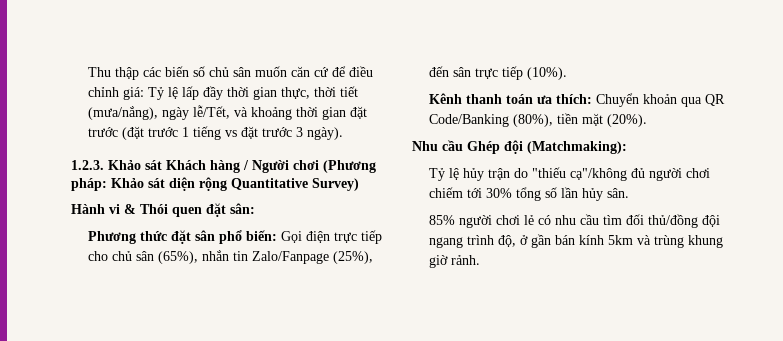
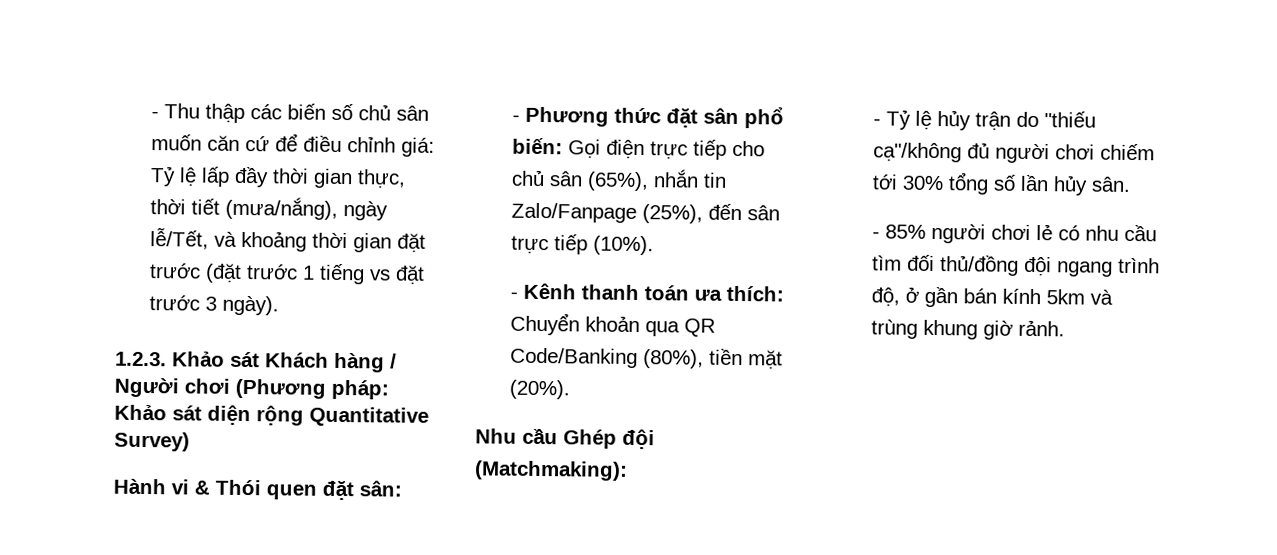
- Thu thập các biến số chủ sân muốn căn cứ để điều chỉnh giá: Tỷ lệ lấp đầy thời gian thực, thời tiết (mưa/nắng), ngày lễ/Tết, và khoảng thời gian đặt trước (đặt trước 1 tiếng vs đặt trước 3 ngày).
+ - Thu thập các biến số chủ sân muốn căn cứ để điều chỉnh giá: Tỷ lệ lấp đầy thời gian thực, thời tiết (mưa/nắng), ngày lễ/Tết, và khoảng thời gian đặt trước (đặt trước 1 tiếng vs đặt trước 3 ngày).
- Phương thức đặt sân phổ biến: Gọi điện trực tiếp cho chủ sân (65%), nhắn tin Zalo/Fanpage (25%), đến sân trực tiếp (10%).
+ - Phương thức đặt sân phổ biến: Gọi điện trực tiếp cho chủ sân (65%), nhắn tin Zalo/Fanpage (25%), đến sân trực tiếp (10%).
- Kênh thanh toán ưa thích: Chuyển khoản qua QR Code/Banking (80%), tiền mặt (20%).
+ - Kênh thanh toán ưa thích: Chuyển khoản qua QR Code/Banking (80%), tiền mặt (20%).
- Tỷ lệ hủy trận do "thiếu cạ"/không đủ người chơi chiếm tới 30% tổng số lần hủy sân.
+ - Tỷ lệ hủy trận do "thiếu cạ"/không đủ người chơi chiếm tới 30% tổng số lần hủy sân.
- 85% người chơi lẻ có nhu cầu tìm đối thủ/đồng đội ngang trình độ, ở gần bán kính 5km và trùng khung giờ rảnh.
+ - 85% người chơi lẻ có nhu cầu tìm đối thủ/đồng đội ngang trình độ, ở gần bán kính 5km và trùng khung giờ rảnh.

